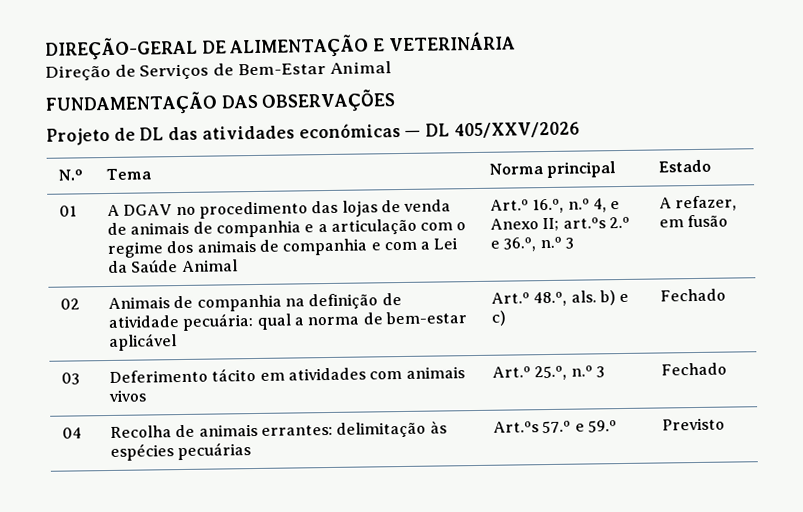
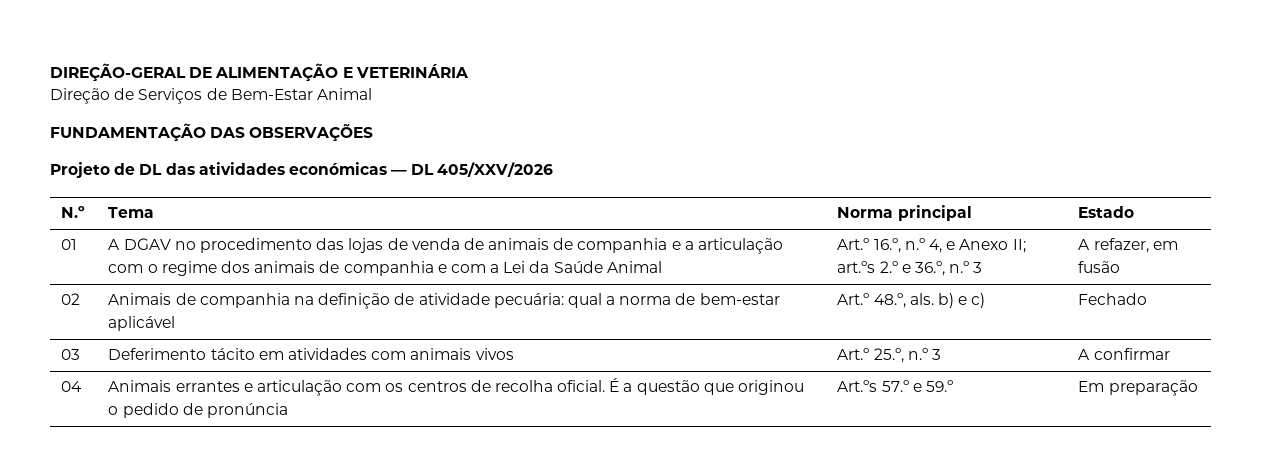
- 03 | Deferimento tácito em atividades com animais vivos | Art.º 25.º, n.º 3 | Fechado
+ 03 | Deferimento tácito em atividades com animais vivos | Art.º 25.º, n.º 3 | A confirmar
- 04 | Recolha de animais errantes: delimitação às espécies pecuárias | Art.ºs 57.º e 59.º | Previsto
+ 04 | Animais errantes e articulação com os centros de recolha oficial. É a questão que originou o pedido de pronúncia | Art.ºs 57.º e 59.º | Em preparação

